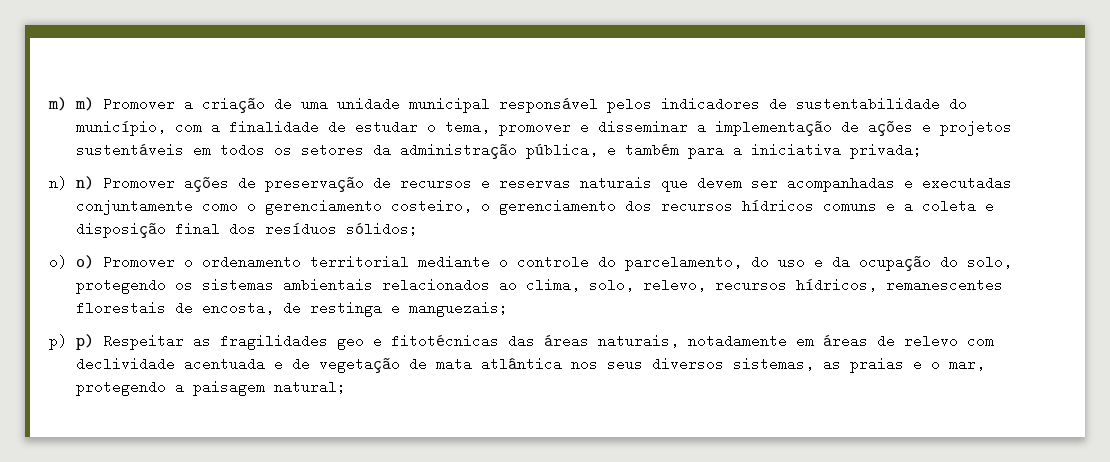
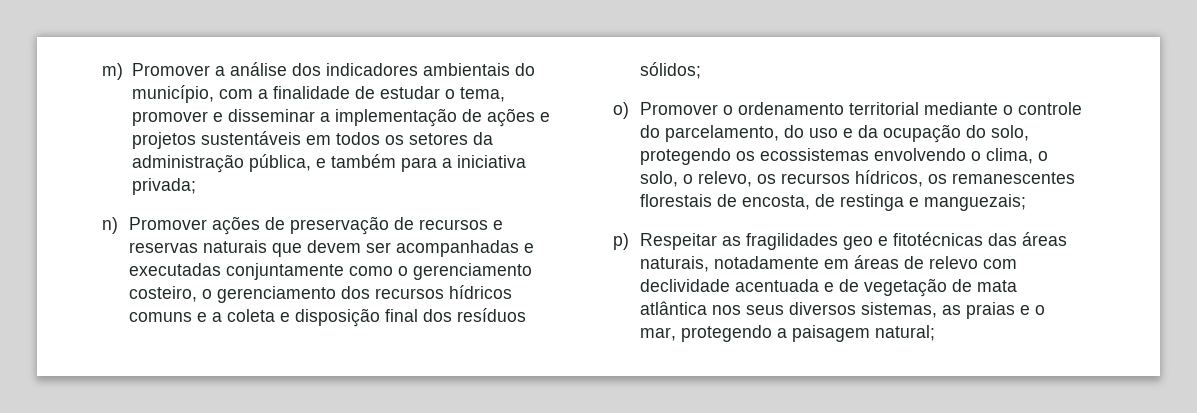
- m) m) Promover a criação de uma unidade municipal responsável pelos indicadores de sustentabilidade do município, com a finalidade de estudar o tema, promover e disseminar a implementação de ações e projetos sustentáveis em todos os setores da administração pública, e também para a iniciativa privada;
+ m) Promover a análise dos indicadores ambientais do município, com a finalidade de estudar o tema, promover e disseminar a implementação de ações e projetos sustentáveis em todos os setores da administração pública, e também para a iniciativa privada;
- n) n) Promover ações de preservação de recursos e reservas naturais que devem ser acompanhadas e executadas conjuntamente como o gerenciamento costeiro, o gerenciamento dos recursos hídricos comuns e a coleta e disposição final dos resíduos sólidos;
+ n) Promover ações de preservação de recursos e reservas naturais que devem ser acompanhadas e executadas conjuntamente como o gerenciamento costeiro, o gerenciamento dos recursos hídricos comuns e a coleta e disposição final dos resíduos sólidos;
- o) o) Promover o ordenamento territorial mediante o controle do parcelamento, do uso e da ocupação do solo, protegendo os sistemas ambientais relacionados ao clima, solo, relevo, recursos hídricos, remanescentes florestais de encosta, de restinga e manguezais;
+ o) Promover o ordenamento territorial mediante o controle do parcelamento, do uso e da ocupação do solo, protegendo os ecossistemas envolvendo o clima, o solo, o relevo, os recursos hídricos, os remanescentes florestais de encosta, de restinga e manguezais;
- p) p) Respeitar as fragilidades geo e fitotécnicas das áreas naturais, notadamente em áreas de relevo com declividade acentuada e de vegetação de mata atlântica nos seus diversos sistemas, as praias e o mar, protegendo a paisagem natural;
+ p) Respeitar as fragilidades geo e fitotécnicas das áreas naturais, notadamente em áreas de relevo com declividade acentuada e de vegetação de mata atlântica nos seus diversos sistemas, as praias e o mar, protegendo a paisagem natural;

